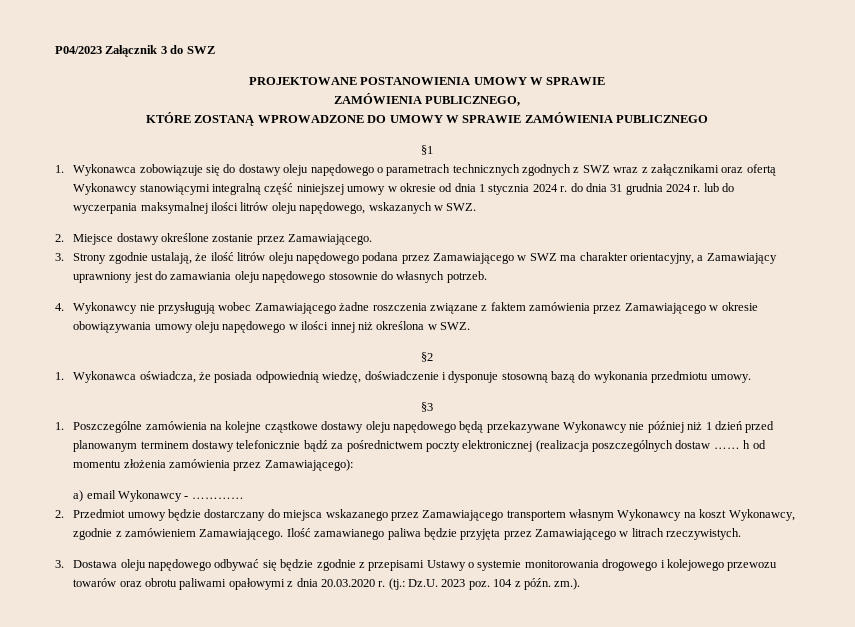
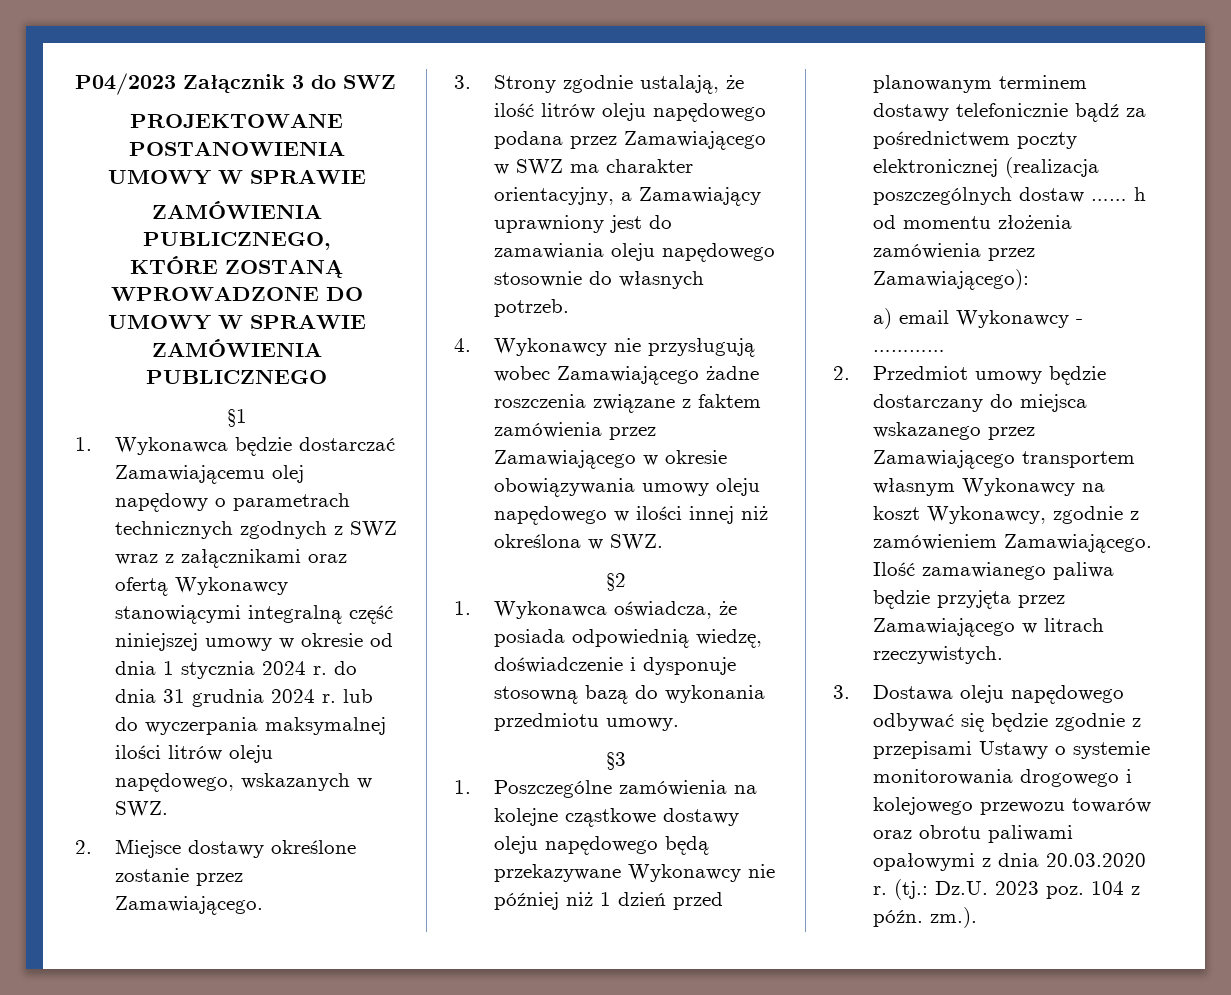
- 1. Wykonawca zobowiązuje się do dostawy oleju napędowego o parametrach technicznych zgodnych z SWZ wraz z załącznikami oraz ofertą Wykonawcy stanowiącymi integralną część niniejszej umowy w okresie od dnia 1 stycznia 2024 r. do dnia 31 grudnia 2024 r. lub do wyczerpania maksymalnej ilości litrów oleju napędowego, wskazanych w SWZ.
+ 1. Wykonawca będzie dostarczać Zamawiającemu olej napędowy o parametrach technicznych zgodnych z SWZ wraz z załącznikami oraz ofertą Wykonawcy stanowiącymi integralną część niniejszej umowy w okresie od dnia 1 stycznia 2024 r. do dnia 31 grudnia 2024 r. lub do wyczerpania maksymalnej ilości litrów oleju napędowego, wskazanych w SWZ.

